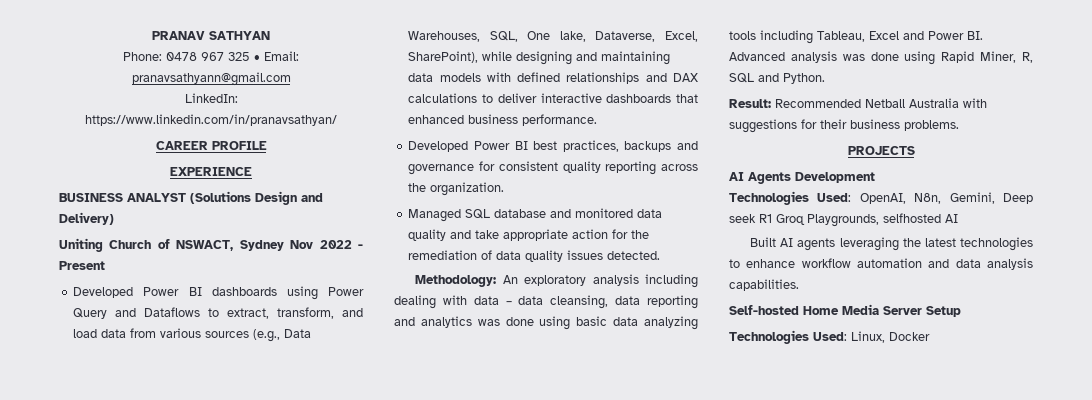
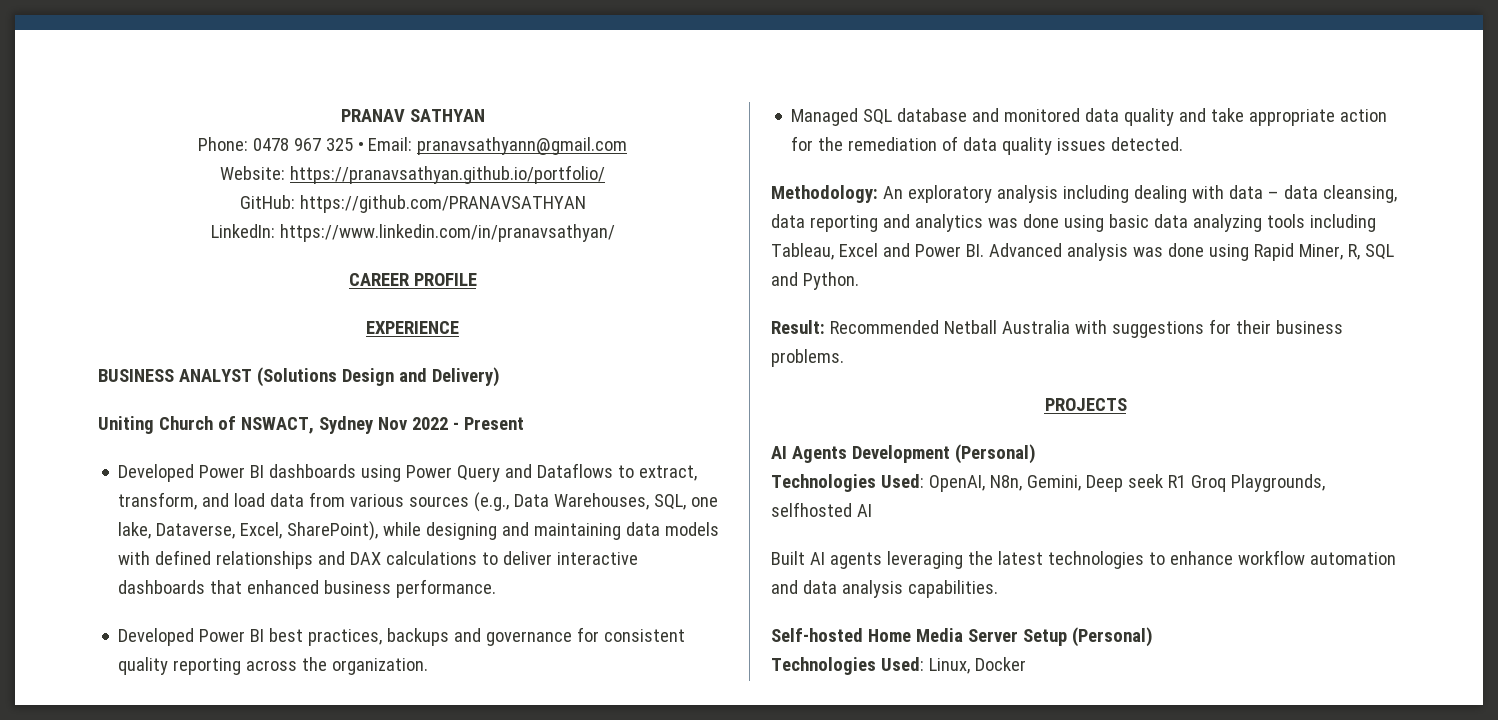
+ Website: https://pranavsathyan.github.io/portfolio/
+ GitHub: https://github.com/PRANAVSATHYAN
- Developed Power BI dashboards using Power Query and Dataflows to extract, transform, and load data from various sources (e.g., Data Warehouses, SQL, One lake, Dataverse, Excel, SharePoint), while designing and maintaining data models with defined relationships and DAX calculations to deliver interactive dashboards that enhanced business performance.
+ Developed Power BI dashboards using Power Query and Dataflows to extract, transform, and load data from various sources (e.g., Data Warehouses, SQL, one lake, Dataverse, Excel, SharePoint), while designing and maintaining data models with defined relationships and DAX calculations to deliver interactive dashboards that enhanced business performance.
- AI Agents Development
+ AI Agents Development (Personal)
- Self-hosted Home Media Server Setup
+ Self-hosted Home Media Server Setup (Personal)

